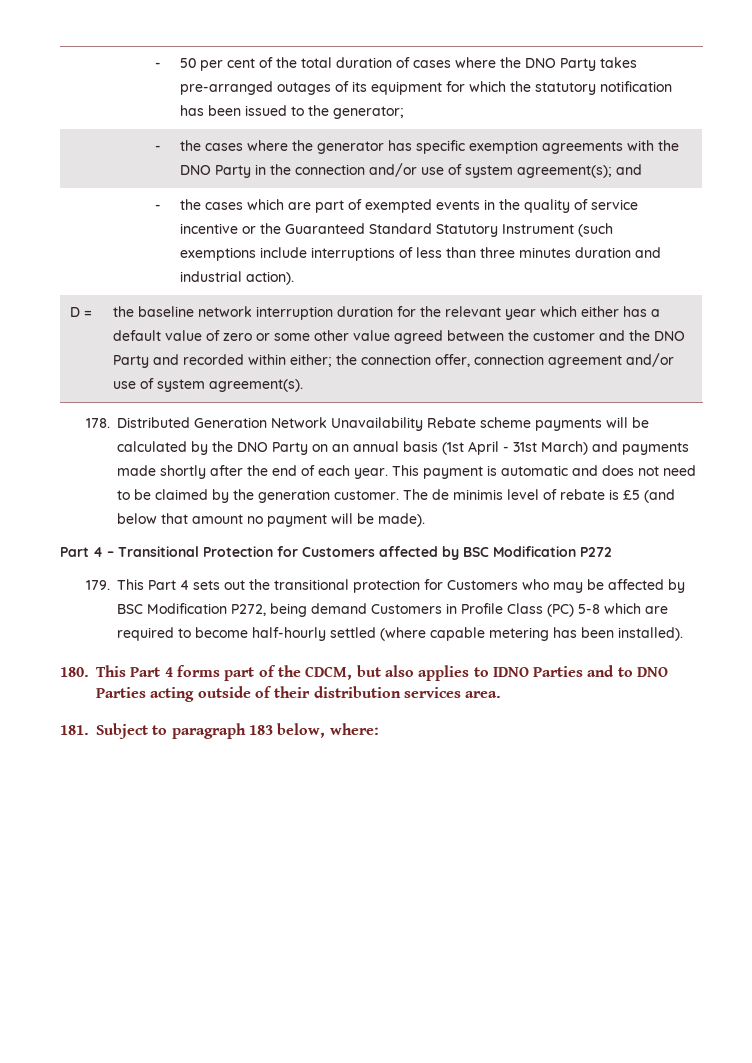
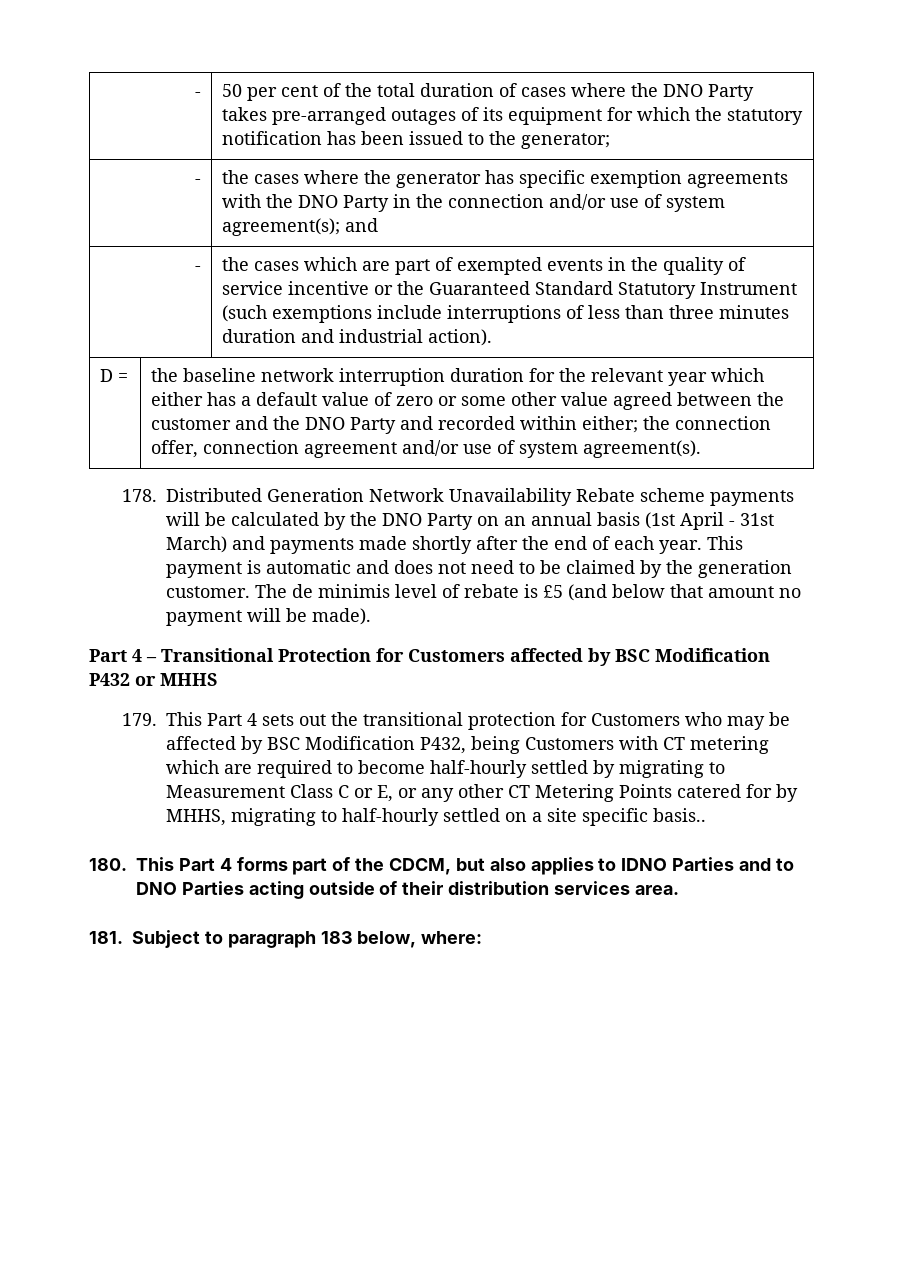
- Part 4 – Transitional Protection for Customers affected by BSC Modification P272
+ Part 4 – Transitional Protection for Customers affected by BSC Modification P432 or MHHS
- 179. This Part 4 sets out the transitional protection for Customers who may be affected by BSC Modification P272, being demand Customers in Profile Class (PC) 5-8 which are required to become half-hourly settled (where capable metering has been installed).
+ 179. This Part 4 sets out the transitional protection for Customers who may be affected by BSC Modification P432, being Customers with CT metering which are required to become half-hourly settled by migrating to Measurement Class C or E, or any other CT Metering Points catered for by MHHS, migrating to half-hourly settled on a site specific basis..

